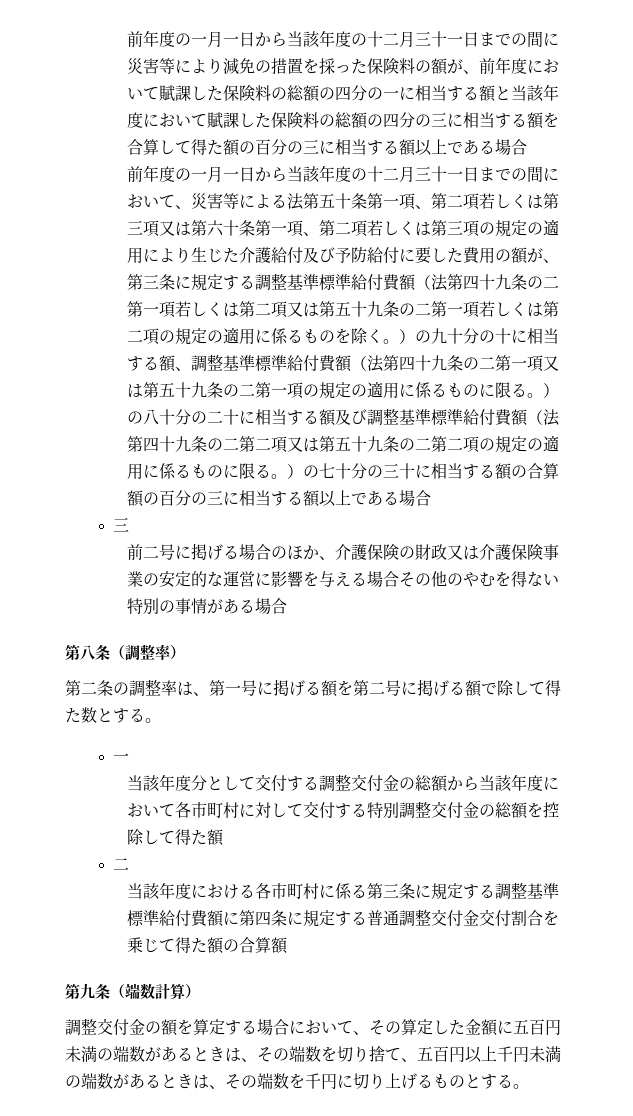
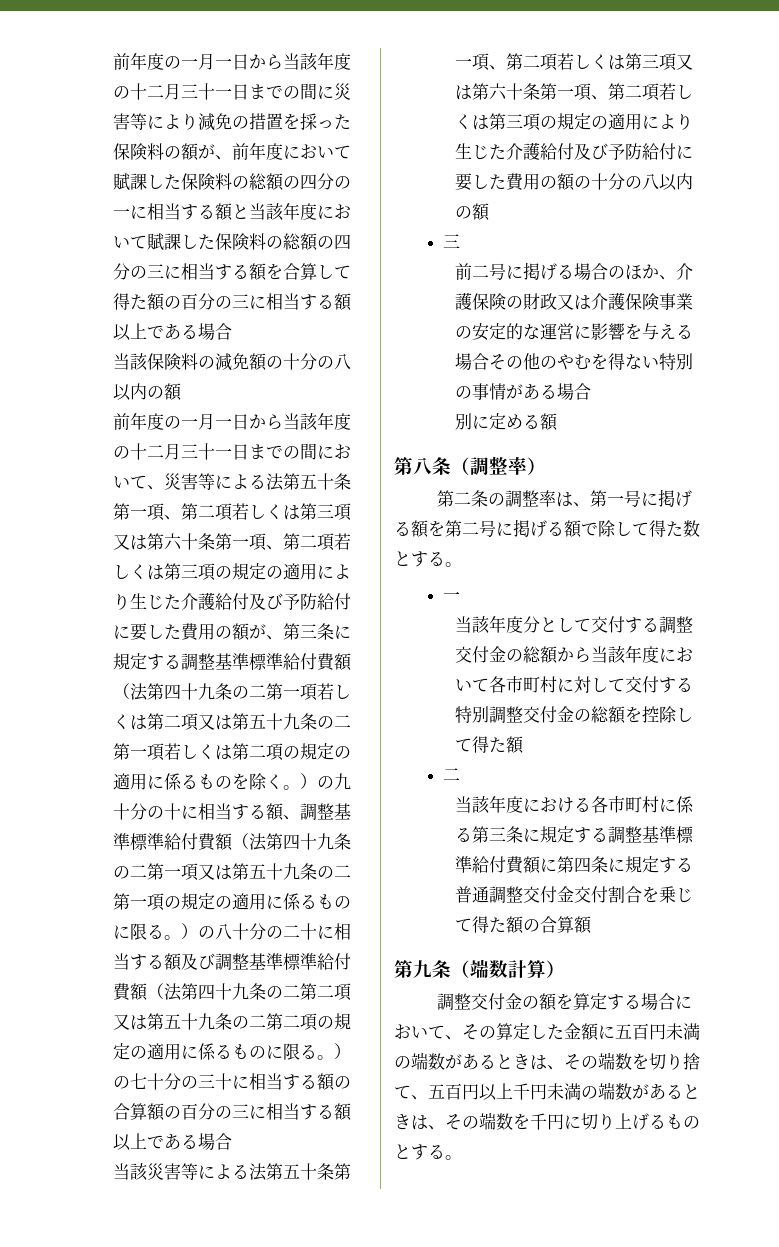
+ 当該保険料の減免額の十分の八以内の額
+ 当該災害等による法第五十条第一項、第二項若しくは第三項又は第六十条第一項、第二項若しくは第三項の規定の適用により生じた介護給付及び予防給付に要した費用の額の十分の八以内の額
+ 別に定める額

